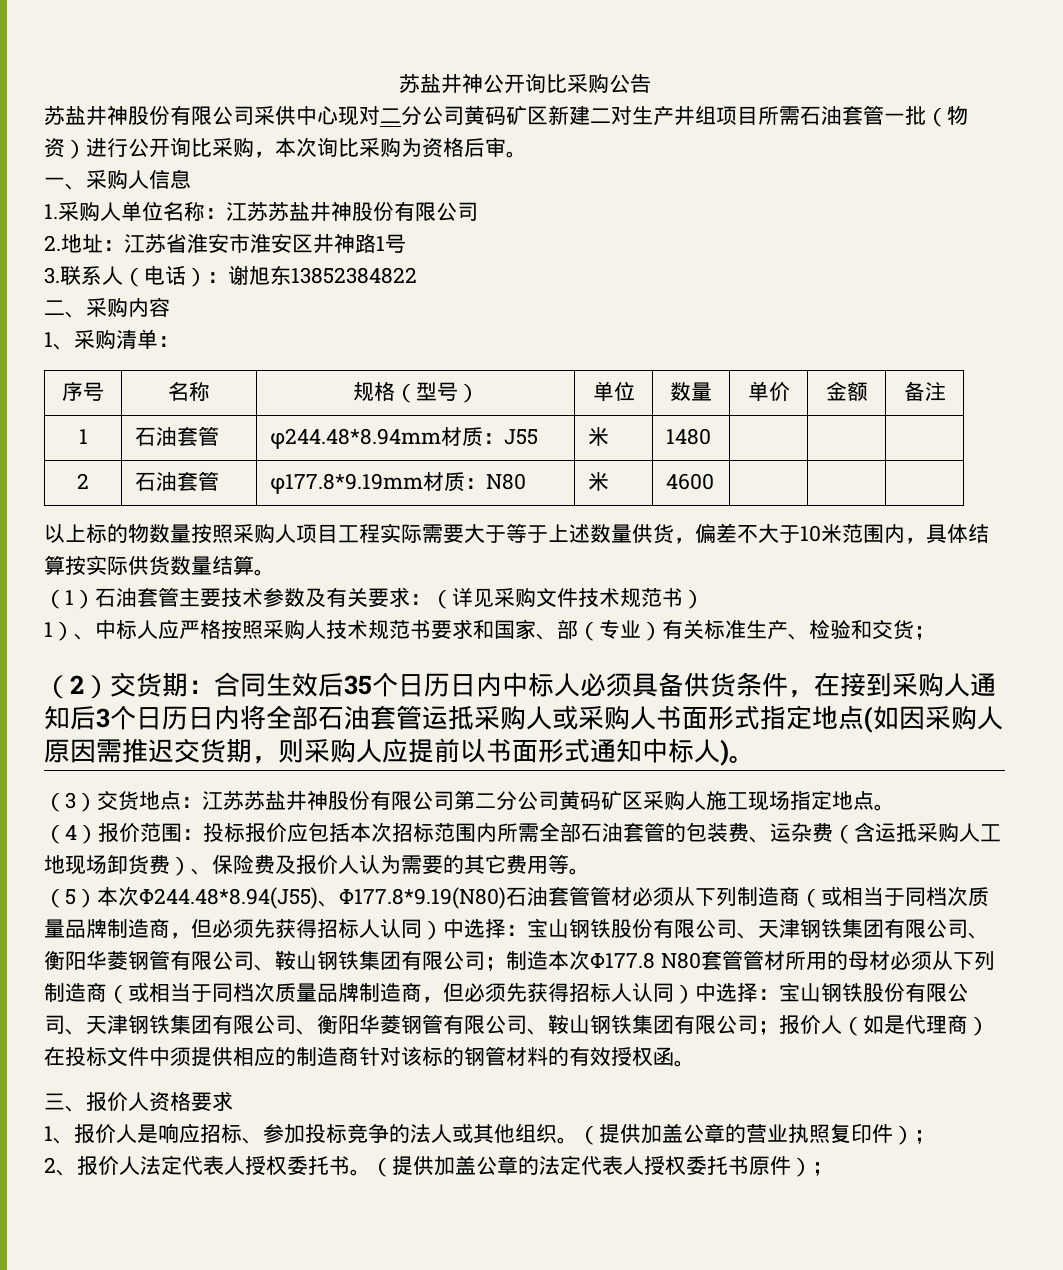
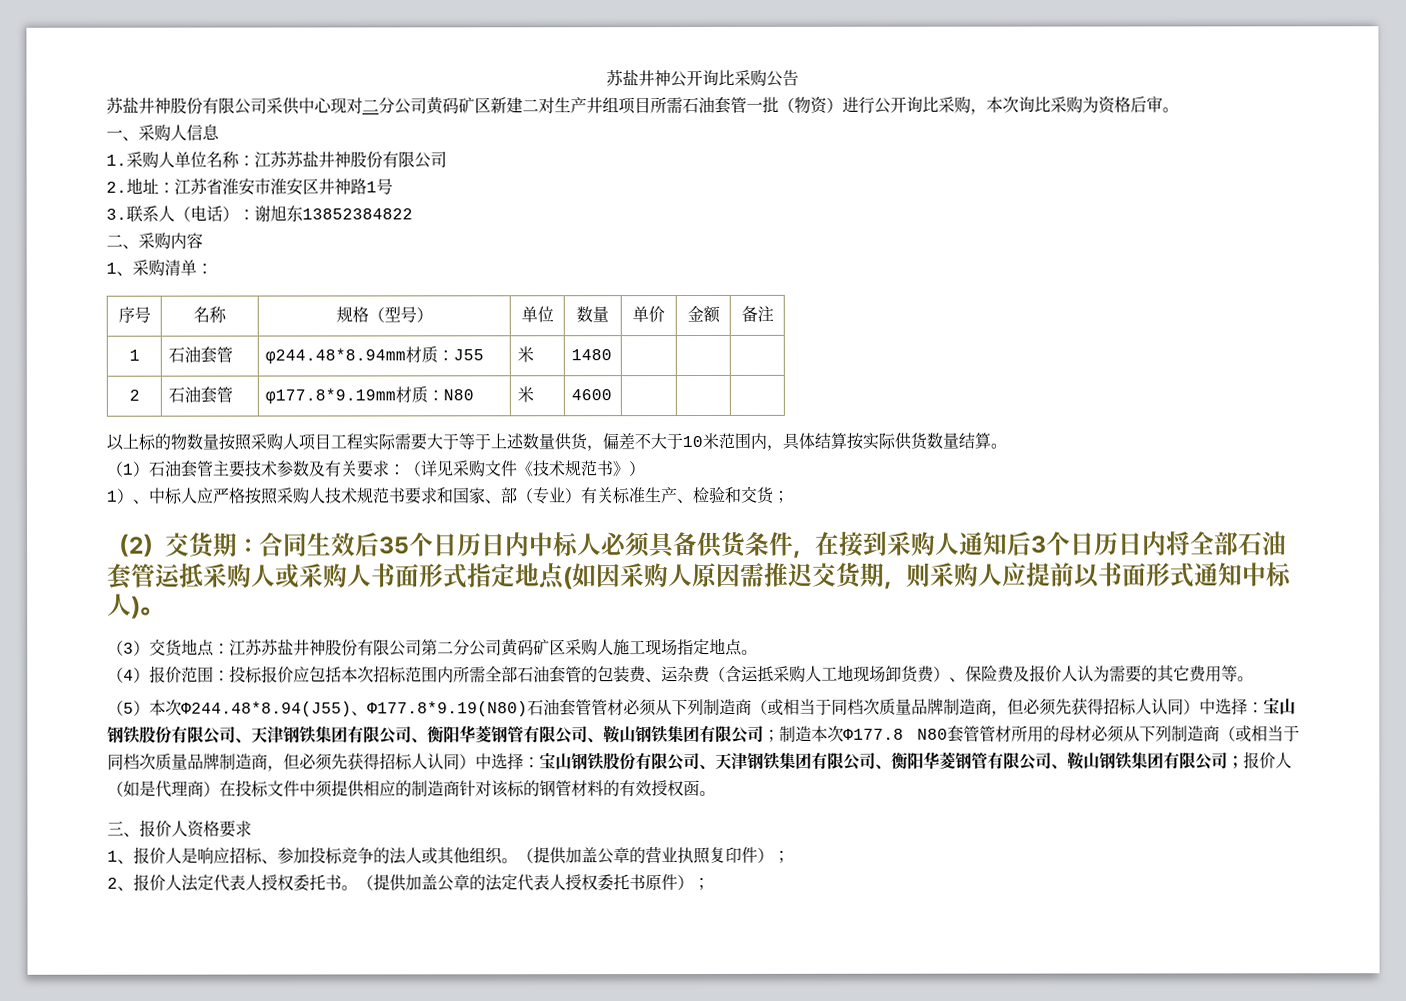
- （1）石油套管主要技术参数及有关要求：（详见采购文件技术规范书）
+ （1）石油套管主要技术参数及有关要求：（详见采购文件《技术规范书》）

